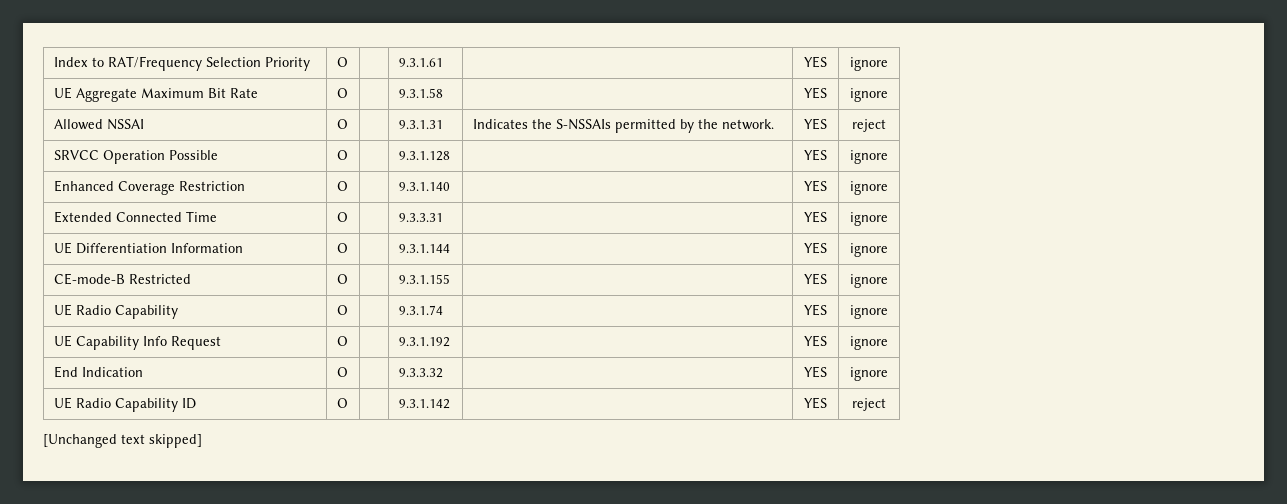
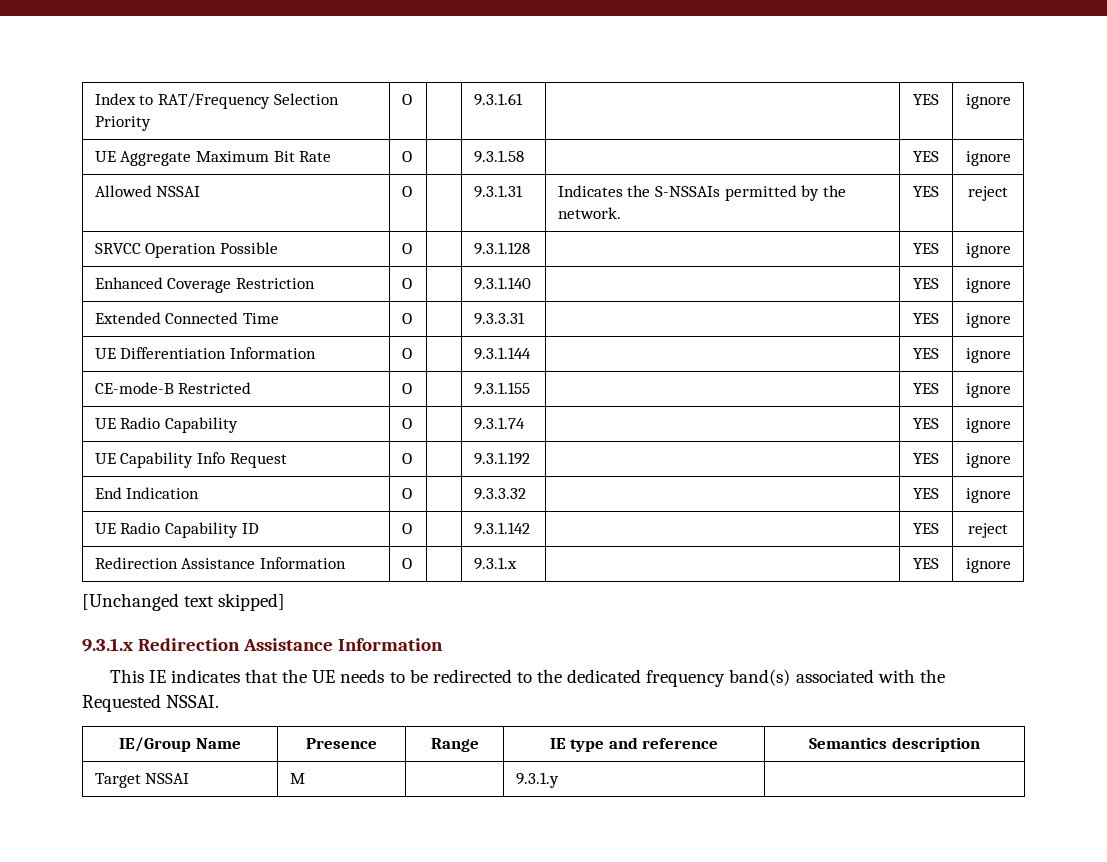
+ Redirection Assistance Information | O | | 9.3.1.x | | YES | ignore
  [Unchanged text skipped]
+ 9.3.1.x Redirection Assistance Information
+ This IE indicates that the UE needs to be redirected to the dedicated frequency band(s) associated with the Requested NSSAI.
+ IE/Group Name | Presence | Range | IE type and reference | Semantics description
+ Target NSSAI | M | | 9.3.1.y |

